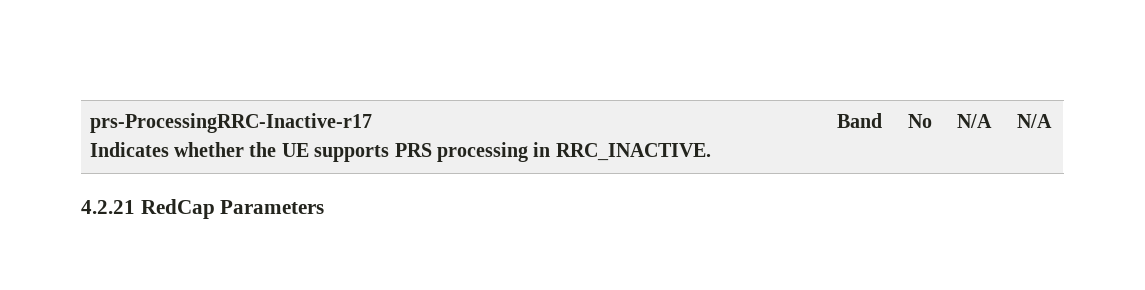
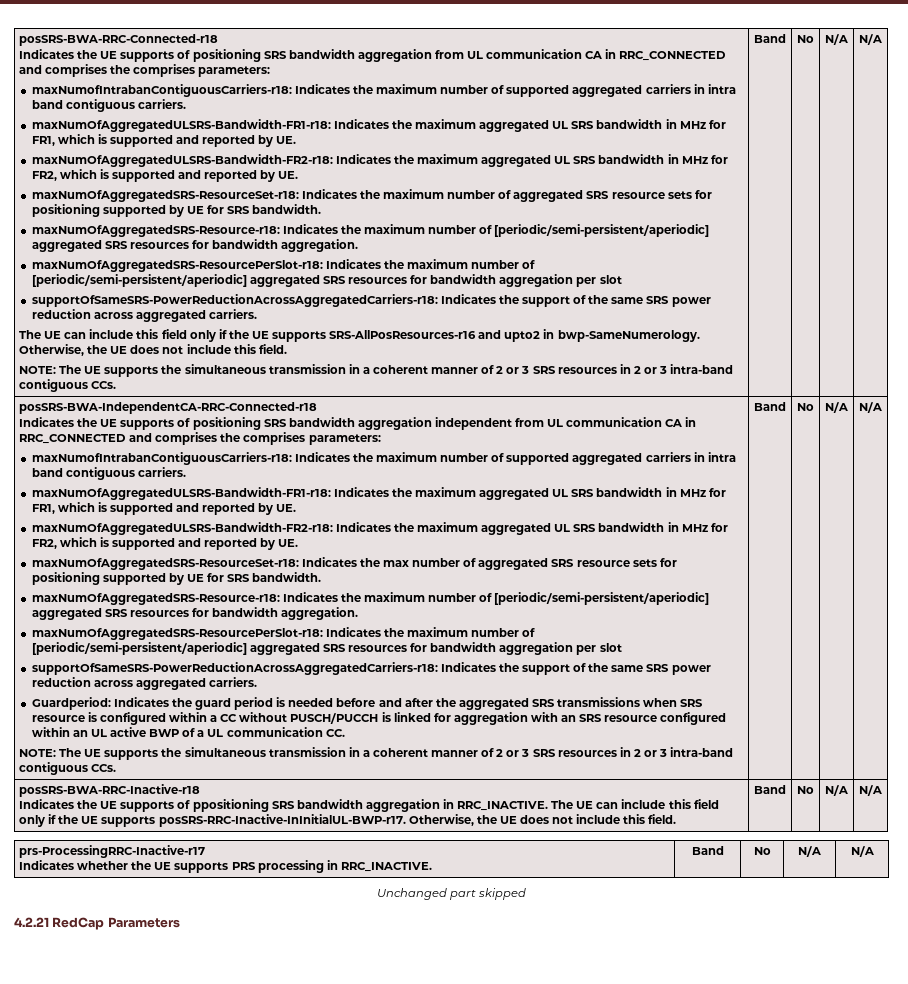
+ posSRS-BWA-RRC-Connected-r18
+ Indicates the UE supports of positioning SRS bandwidth aggregation from UL communication CA in RRC_CONNECTED and comprises the comprises parameters:
+ maxNumofIntrabanContiguousCarriers-r18: Indicates the maximum number of supported aggregated carriers in intra band contiguous carriers.
+ maxNumOfAggregatedULSRS-Bandwidth-FR1-r18: Indicates the maximum aggregated UL SRS bandwidth in MHz for FR1, which is supported and reported by UE.
+ maxNumOfAggregatedULSRS-Bandwidth-FR2-r18: Indicates the maximum aggregated UL SRS bandwidth in MHz for FR2, which is supported and reported by UE.
+ maxNumOfAggregatedSRS-ResourceSet-r18: Indicates the maximum number of aggregated SRS resource sets for positioning supported by UE for SRS bandwidth.
+ maxNumOfAggregatedSRS-Resource-r18: Indicates the maximum number of [periodic/semi-persistent/aperiodic] aggregated SRS resources for bandwidth aggregation.
+ maxNumOfAggregatedSRS-ResourcePerSlot-r18: Indicates the maximum number of [periodic/semi-persistent/aperiodic] aggregated SRS resources for bandwidth aggregation per slot
+ supportOfSameSRS-PowerReductionAcrossAggregatedCarriers-r18: Indicates the support of the same SRS power reduction across aggregated carriers.
+ The UE can include this field only if the UE supports SRS-AllPosResources-r16 and upto2 in bwp-SameNumerology. Otherwise, the UE does not include this field.
+ NOTE: The UE supports the simultaneous transmission in a coherent manner of 2 or 3 SRS resources in 2 or 3 intra-band contiguous CCs. | Band | No | N/A | N/A
+ posSRS-BWA-IndependentCA-RRC-Connected-r18
+ Indicates the UE supports of positioning SRS bandwidth aggregation independent from UL communication CA in RRC_CONNECTED and comprises the comprises parameters:
+ maxNumofIntrabanContiguousCarriers-r18: Indicates the maximum number of supported aggregated carriers in intra band contiguous carriers.
+ maxNumOfAggregatedULSRS-Bandwidth-FR1-r18: Indicates the maximum aggregated UL SRS bandwidth in MHz for FR1, which is supported and reported by UE.
+ maxNumOfAggregatedULSRS-Bandwidth-FR2-r18: Indicates the maximum aggregated UL SRS bandwidth in MHz for FR2, which is supported and reported by UE.
+ maxNumOfAggregatedSRS-ResourceSet-r18: Indicates the max number of aggregated SRS resource sets for positioning supported by UE for SRS bandwidth.
+ maxNumOfAggregatedSRS-Resource-r18: Indicates the maximum number of [periodic/semi-persistent/aperiodic] aggregated SRS resources for bandwidth aggregation.
+ maxNumOfAggregatedSRS-ResourcePerSlot-r18: Indicates the maximum number of [periodic/semi-persistent/aperiodic] aggregated SRS resources for bandwidth aggregation per slot
+ supportOfSameSRS-PowerReductionAcrossAggregatedCarriers-r18: Indicates the support of the same SRS power reduction across aggregated carriers.
+ Guardperiod: Indicates the guard period is needed before and after the aggregated SRS transmissions when SRS resource is configured within a CC without PUSCH/PUCCH is linked for aggregation with an SRS resource configured within an UL active BWP of a UL communication CC.
+ NOTE: The UE supports the simultaneous transmission in a coherent manner of 2 or 3 SRS resources in 2 or 3 intra-band contiguous CCs. | Band | No | N/A | N/A
+ posSRS-BWA-RRC-Inactive-r18
+ Indicates the UE supports of ppositioning SRS bandwidth aggregation in RRC_INACTIVE. The UE can include this field only if the UE supports posSRS-RRC-Inactive-InInitialUL-BWP-r17. Otherwise, the UE does not include this field. | Band | No | N/A | N/A
+ Unchanged part skipped

